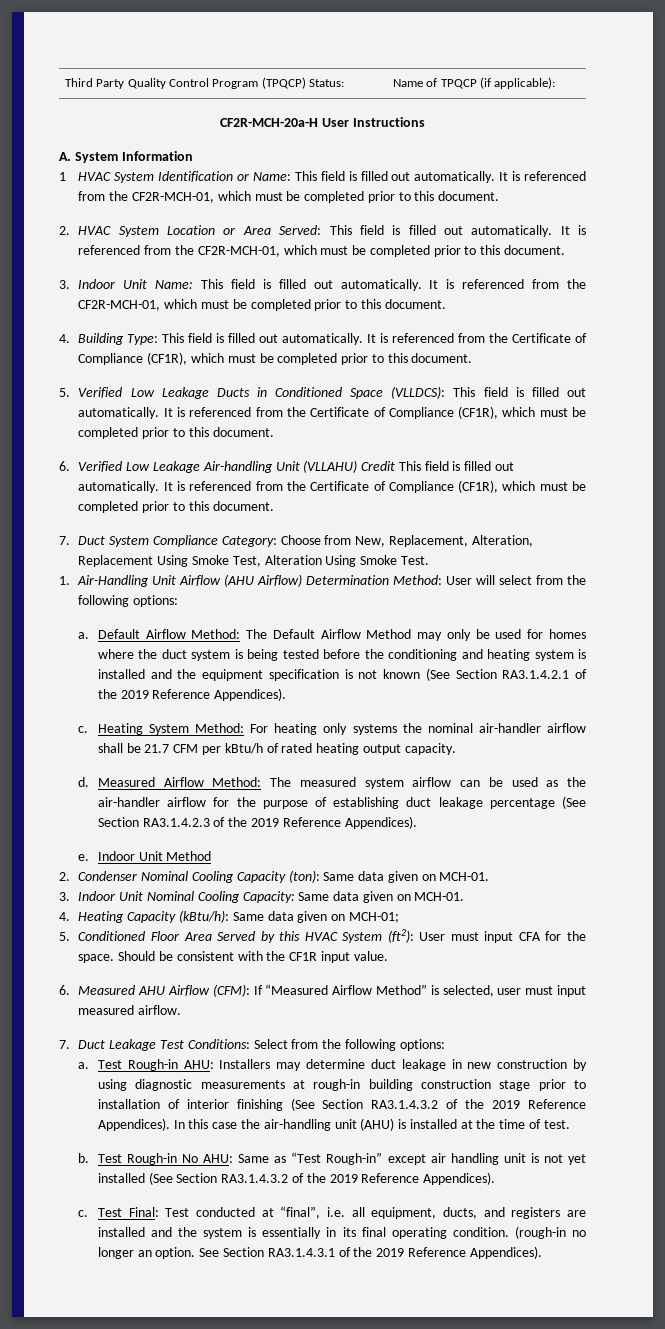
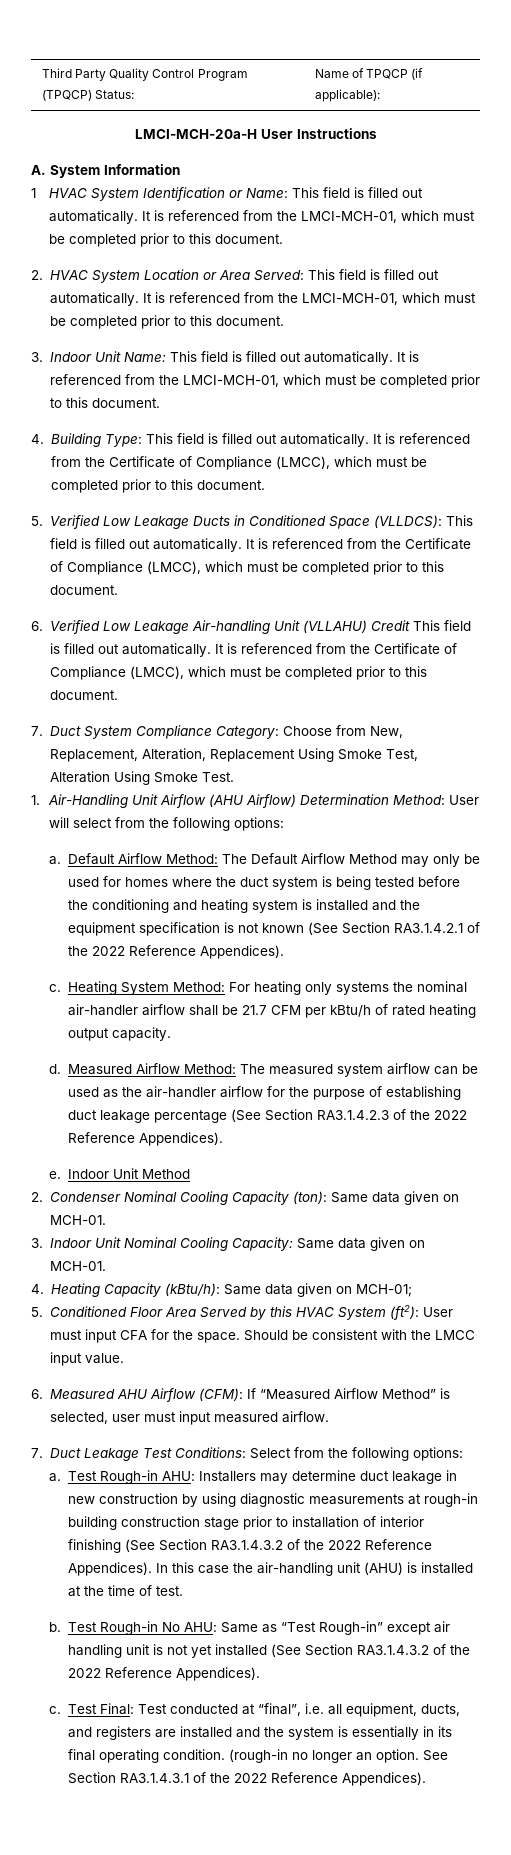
- CF2R-MCH-20a-H User Instructions
+ LMCI-MCH-20a-H User Instructions
- 1 HVAC System Identification or Name: This field is filled out automatically. It is referenced from the CF2R-MCH-01, which must be completed prior to this document.
+ 1 HVAC System Identification or Name: This field is filled out automatically. It is referenced from the LMCI-MCH-01, which must be completed prior to this document.
- 2. HVAC System Location or Area Served: This field is filled out automatically. It is referenced from the CF2R-MCH-01, which must be completed prior to this document.
+ 2. HVAC System Location or Area Served: This field is filled out automatically. It is referenced from the LMCI-MCH-01, which must be completed prior to this document.
- 3. Indoor Unit Name: This field is filled out automatically. It is referenced from the CF2R-MCH-01, which must be completed prior to this document.
+ 3. Indoor Unit Name: This field is filled out automatically. It is referenced from the LMCI-MCH-01, which must be completed prior to this document.
- 4. Building Type: This field is filled out automatically. It is referenced from the Certificate of Compliance (CF1R), which must be completed prior to this document.
+ 4. Building Type: This field is filled out automatically. It is referenced from the Certificate of Compliance (LMCC), which must be completed prior to this document.
- 5. Verified Low Leakage Ducts in Conditioned Space (VLLDCS): This field is filled out automatically. It is referenced from the Certificate of Compliance (CF1R), which must be completed prior to this document.
+ 5. Verified Low Leakage Ducts in Conditioned Space (VLLDCS): This field is filled out automatically. It is referenced from the Certificate of Compliance (LMCC), which must be completed prior to this document.
- 6. Verified Low Leakage Air-handling Unit (VLLAHU) Credit This field is filled out automatically. It is referenced from the Certificate of Compliance (CF1R), which must be completed prior to this document.
+ 6. Verified Low Leakage Air-handling Unit (VLLAHU) Credit This field is filled out automatically. It is referenced from the Certificate of Compliance (LMCC), which must be completed prior to this document.
- Default Airflow Method: The Default Airflow Method may only be used for homes where the duct system is being tested before the conditioning and heating system is installed and the equipment specification is not known (See Section RA3.1.4.2.1 of the 2019 Reference Appendices).
+ Default Airflow Method: The Default Airflow Method may only be used for homes where the duct system is being tested before the conditioning and heating system is installed and the equipment specification is not known (See Section RA3.1.4.2.1 of the 2022 Reference Appendices).
- Measured Airflow Method: The measured system airflow can be used as the air-handler airflow for the purpose of establishing duct leakage percentage (See Section RA3.1.4.2.3 of the 2019 Reference Appendices).
+ Measured Airflow Method: The measured system airflow can be used as the air-handler airflow for the purpose of establishing duct leakage percentage (See Section RA3.1.4.2.3 of the 2022 Reference Appendices).
- Should be consistent with the CF1R input value.
+ Should be consistent with the LMCC input value.
- Test Rough-in AHU: Installers may determine duct leakage in new construction by using diagnostic measurements at rough-in building construction stage prior to installation of interior finishing (See Section RA3.1.4.3.2 of the 2019 Reference Appendices).
+ Test Rough-in AHU: Installers may determine duct leakage in new construction by using diagnostic measurements at rough-in building construction stage prior to installation of interior finishing (See Section RA3.1.4.3.2 of the 2022 Reference Appendices).
- Test Rough-in No AHU: Same as “Test Rough-in” except air handling unit is not yet installed (See Section RA3.1.4.3.2 of the 2019 Reference Appendices).
+ Test Rough-in No AHU: Same as “Test Rough-in” except air handling unit is not yet installed (See Section RA3.1.4.3.2 of the 2022 Reference Appendices).
- See Section RA3.1.4.3.1 of the 2019 Reference Appendices).
+ See Section RA3.1.4.3.1 of the 2022 Reference Appendices).

